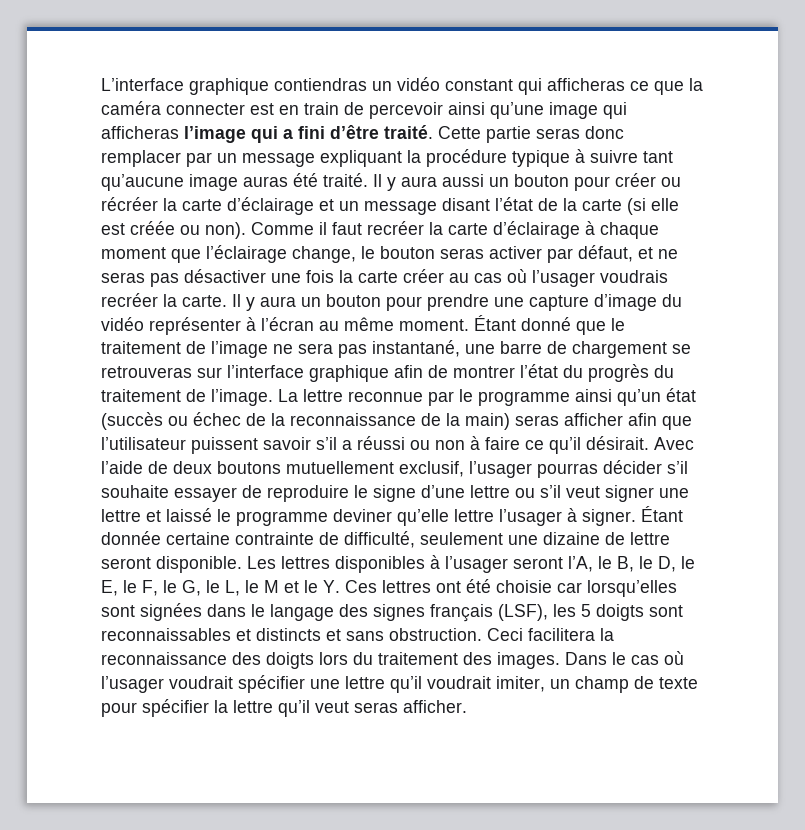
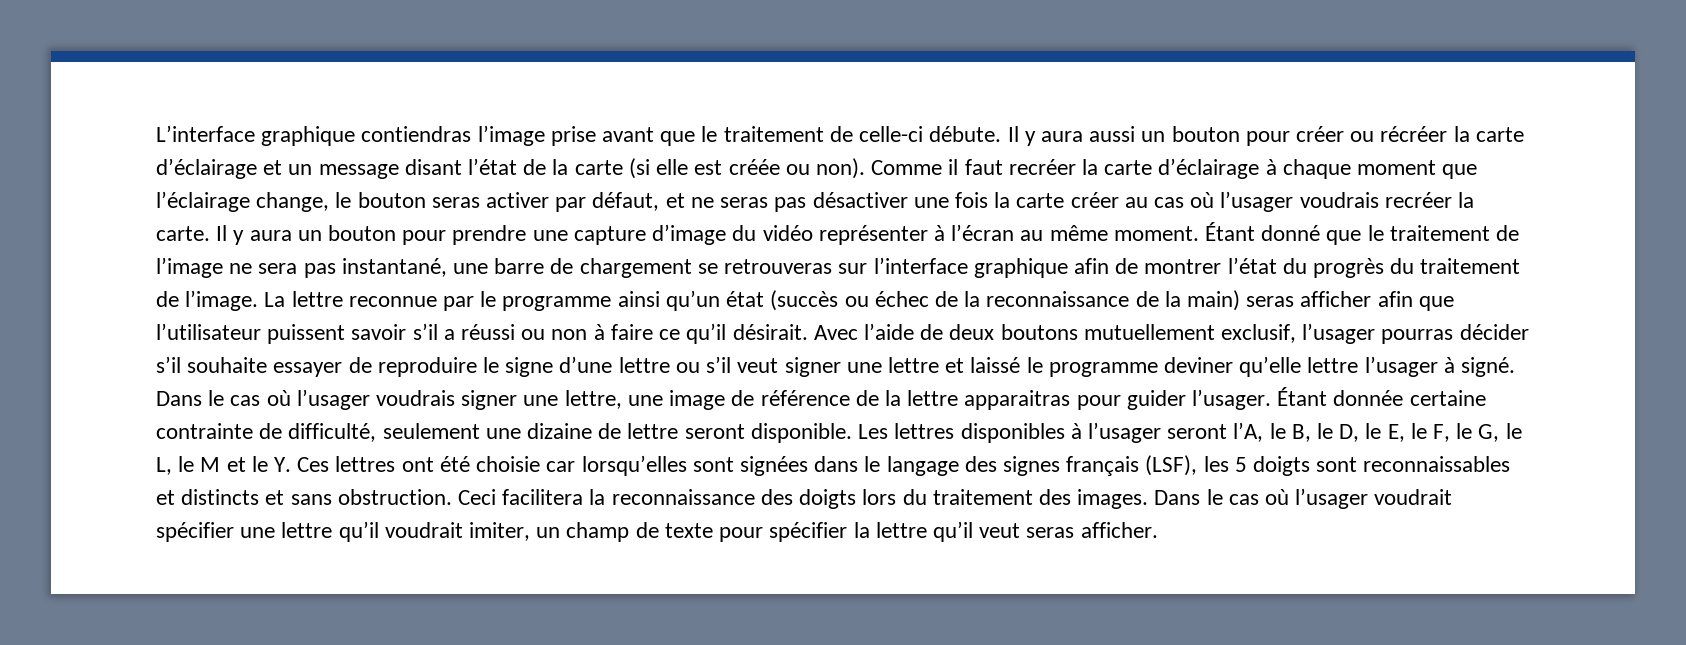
- L’interface graphique contiendras un vidéo constant qui afficheras ce que la caméra connecter est en train de percevoir ainsi qu’une image qui afficheras l’image qui a fini d’être traité. Cette partie seras donc remplacer par un message expliquant la procédure typique à suivre tant qu’aucune image auras été traité.
+ L’interface graphique contiendras l’image prise avant que le traitement de celle-ci débute.
- Avec l’aide de deux boutons mutuellement exclusif, l’usager pourras décider s’il souhaite essayer de reproduire le signe d’une lettre ou s’il veut signer une lettre et laissé le programme deviner qu’elle lettre l’usager à signer.
+ Avec l’aide de deux boutons mutuellement exclusif, l’usager pourras décider s’il souhaite essayer de reproduire le signe d’une lettre ou s’il veut signer une lettre et laissé le programme deviner qu’elle lettre l’usager à signé. Dans le cas où l’usager voudrais signer une lettre, une image de référence de la lettre apparaitras pour guider l’usager.

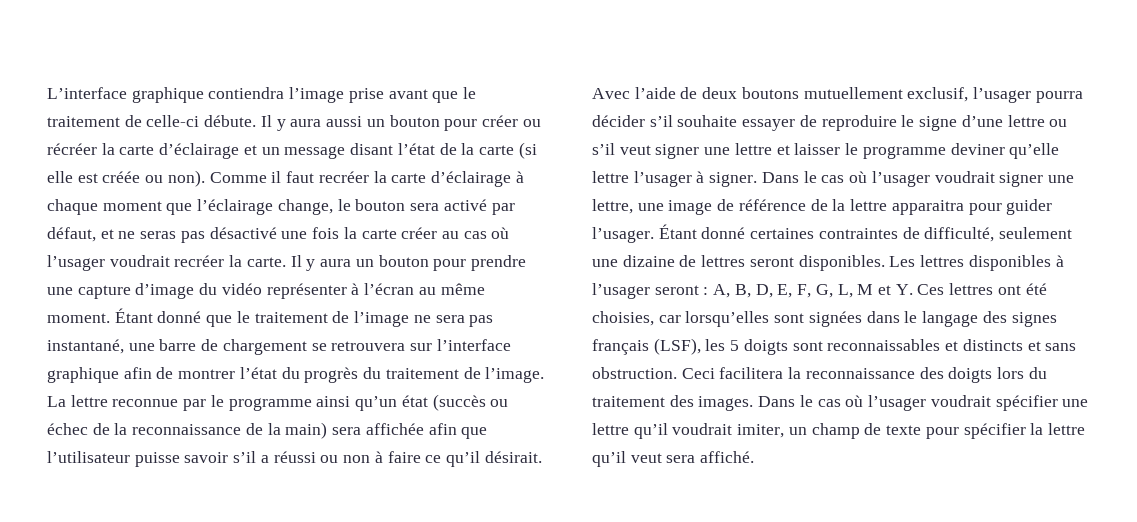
- L’interface graphique contiendras l’image prise avant que le traitement de celle-ci débute.
+ L’interface graphique contiendra l’image prise avant que le traitement de celle-ci débute.
- Comme il faut recréer la carte d’éclairage à chaque moment que l’éclairage change, le bouton seras activer par défaut, et ne seras pas désactiver une fois la carte créer au cas où l’usager voudrais recréer la carte.
+ Comme il faut recréer la carte d’éclairage à chaque moment que l’éclairage change, le bouton sera activé par défaut, et ne seras pas désactivé une fois la carte créer au cas où l’usager voudrait recréer la carte.
- Étant donné que le traitement de l’image ne sera pas instantané, une barre de chargement se retrouveras sur l’interface graphique afin de montrer l’état du progrès du traitement de l’image.
+ Étant donné que le traitement de l’image ne sera pas instantané, une barre de chargement se retrouvera sur l’interface graphique afin de montrer l’état du progrès du traitement de l’image.
- La lettre reconnue par le programme ainsi qu’un état (succès ou échec de la reconnaissance de la main) seras afficher afin que l’utilisateur puissent savoir s’il a réussi ou non à faire ce qu’il désirait.
+ La lettre reconnue par le programme ainsi qu’un état (succès ou échec de la reconnaissance de la main) sera affichée afin que l’utilisateur puisse savoir s’il a réussi ou non à faire ce qu’il désirait.
- Avec l’aide de deux boutons mutuellement exclusif, l’usager pourras décider s’il souhaite essayer de reproduire le signe d’une lettre ou s’il veut signer une lettre et laissé le programme deviner qu’elle lettre l’usager à signé. Dans le cas où l’usager voudrais signer une lettre, une image de référence de la lettre apparaitras pour guider l’usager.
+ Avec l’aide de deux boutons mutuellement exclusif, l’usager pourra décider s’il souhaite essayer de reproduire le signe d’une lettre ou s’il veut signer une lettre et laisser le programme deviner qu’elle lettre l’usager à signer. Dans le cas où l’usager voudrait signer une lettre, une image de référence de la lettre apparaitra pour guider l’usager.
- Étant donnée certaine contrainte de difficulté, seulement une dizaine de lettre seront disponible.
+ Étant donné certaines contraintes de difficulté, seulement une dizaine de lettres seront disponibles.
- Les lettres disponibles à l’usager seront l’A, le B, le D, le E, le F, le G, le L, le M et le Y. Ces lettres ont été choisie car lorsqu’elles sont signées dans le langage des signes français (LSF), les 5 doigts sont reconnaissables et distincts et sans obstruction.
+ Les lettres disponibles à l’usager seront : A, B, D, E, F, G, L, M et Y. Ces lettres ont été choisies, car lorsqu’elles sont signées dans le langage des signes français (LSF), les 5 doigts sont reconnaissables et distincts et sans obstruction.
- Dans le cas où l’usager voudrait spécifier une lettre qu’il voudrait imiter, un champ de texte pour spécifier la lettre qu’il veut seras afficher.
+ Dans le cas où l’usager voudrait spécifier une lettre qu’il voudrait imiter, un champ de texte pour spécifier la lettre qu’il veut sera affiché.

